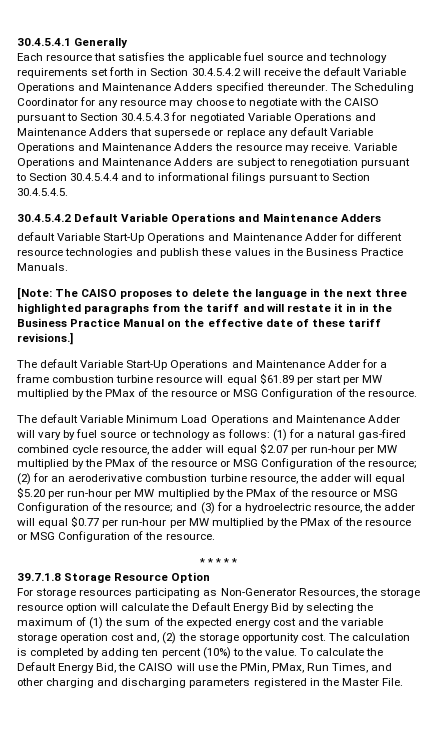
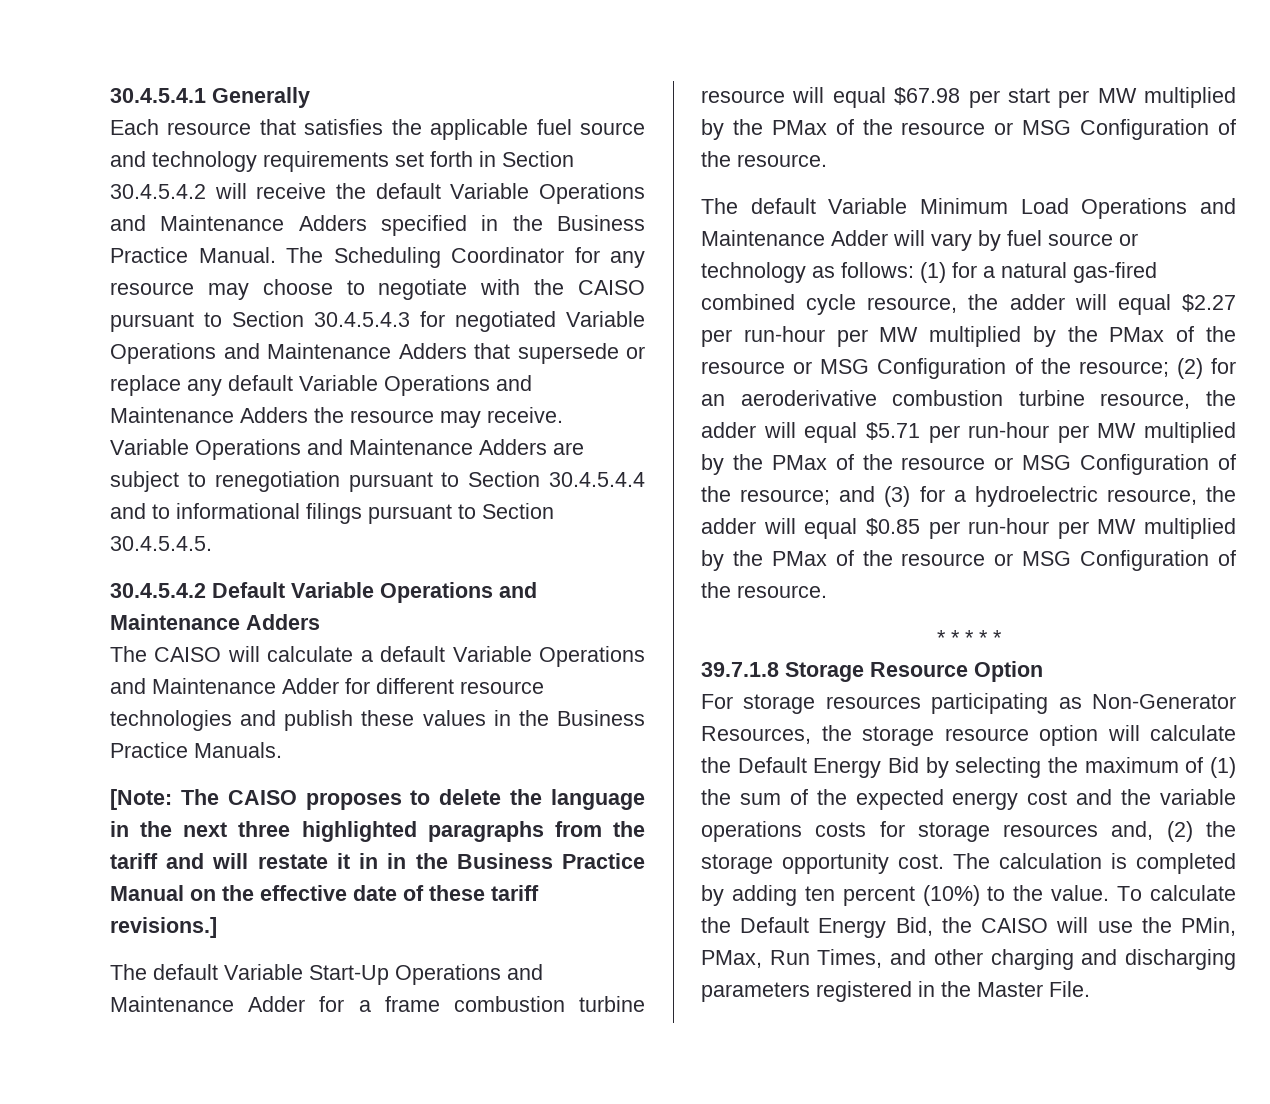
- Each resource that satisfies the applicable fuel source and technology requirements set forth in Section 30.4.5.4.2 will receive the default Variable Operations and Maintenance Adders specified thereunder.
+ Each resource that satisfies the applicable fuel source and technology requirements set forth in Section 30.4.5.4.2 will receive the default Variable Operations and Maintenance Adders specified in the Business Practice Manual.
- default Variable Start-Up Operations and Maintenance Adder for different resource technologies and publish these values in the Business Practice Manuals.
+ The CAISO will calculate a default Variable Operations and Maintenance Adder for different resource technologies and publish these values in the Business Practice Manuals.
- The default Variable Start-Up Operations and Maintenance Adder for a frame combustion turbine resource will equal $61.89 per start per MW multiplied by the PMax of the resource or MSG Configuration of the resource.
+ The default Variable Start-Up Operations and Maintenance Adder for a frame combustion turbine resource will equal $67.98 per start per MW multiplied by the PMax of the resource or MSG Configuration of the resource.
- (1) for a natural gas-fired combined cycle resource, the adder will equal $2.07 per run-hour per MW multiplied by the PMax of the resource or MSG Configuration of the resource;
+ (1) for a natural gas-fired combined cycle resource, the adder will equal $2.27 per run-hour per MW multiplied by the PMax of the resource or MSG Configuration of the resource;
- (2) for an aeroderivative combustion turbine resource, the adder will equal $5.20 per run-hour per MW multiplied by the PMax of the resource or MSG Configuration of the resource;
+ (2) for an aeroderivative combustion turbine resource, the adder will equal $5.71 per run-hour per MW multiplied by the PMax of the resource or MSG Configuration of the resource;
- and (3) for a hydroelectric resource, the adder will equal $0.77 per run-hour per MW multiplied by the PMax of the resource or MSG Configuration of the resource.
+ and (3) for a hydroelectric resource, the adder will equal $0.85 per run-hour per MW multiplied by the PMax of the resource or MSG Configuration of the resource.
- For storage resources participating as Non-Generator Resources, the storage resource option will calculate the Default Energy Bid by selecting the maximum of (1) the sum of the expected energy cost and the variable storage operation cost and, (2) the storage opportunity cost.
+ For storage resources participating as Non-Generator Resources, the storage resource option will calculate the Default Energy Bid by selecting the maximum of (1) the sum of the expected energy cost and the variable operations costs for storage resources and, (2) the storage opportunity cost.

